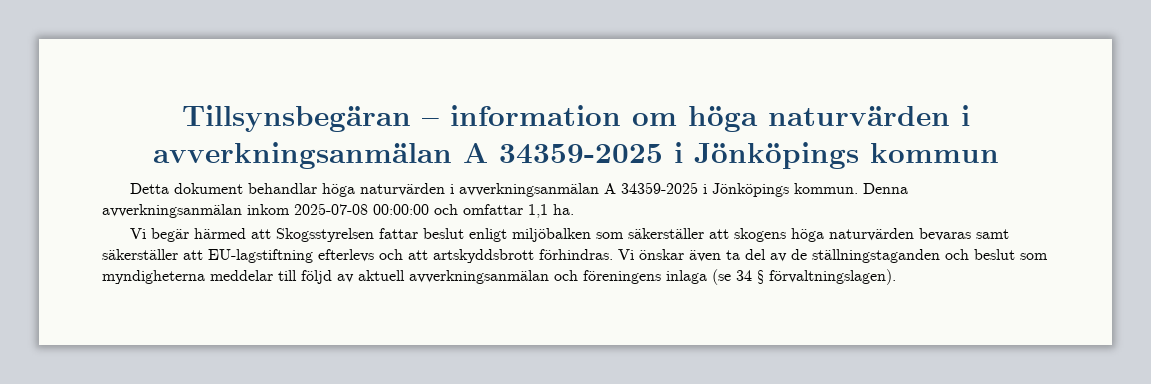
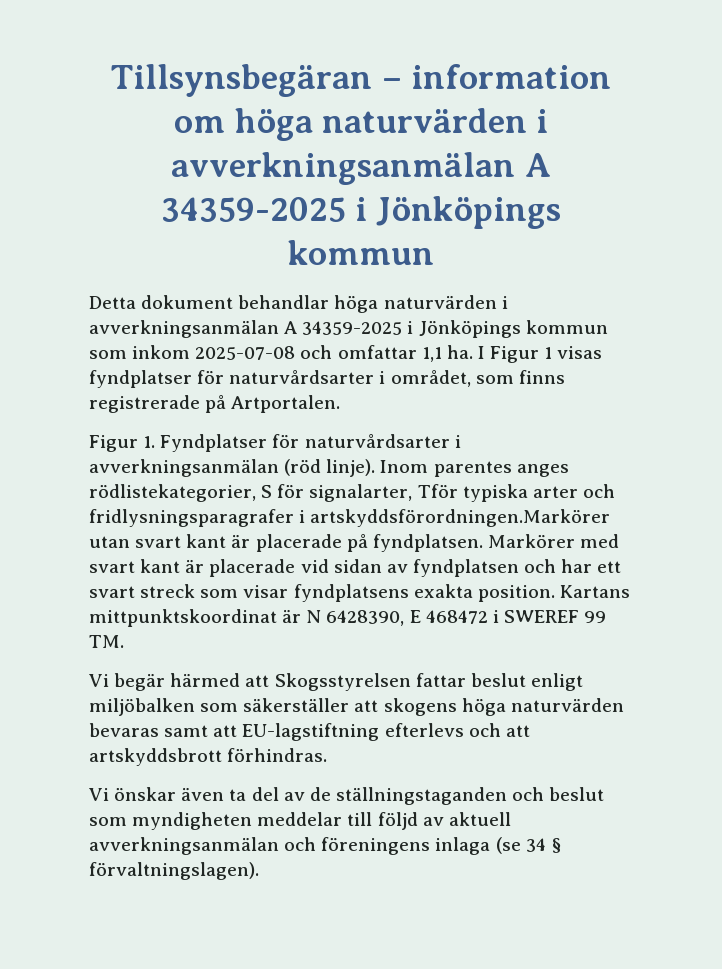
- Detta dokument behandlar höga naturvärden i avverkningsanmälan A 34359-2025 i Jönköpings kommun. Denna avverkningsanmälan inkom 2025-07-08 00:00:00 och omfattar 1,1 ha.
+ Detta dokument behandlar höga naturvärden i avverkningsanmälan A 34359-2025 i Jönköpings kommun som inkom 2025-07-08 och omfattar 1,1 ha. I Figur 1 visas fyndplatser för naturvårdsarter i området, som finns registrerade på Artportalen.
+ Figur 1. Fyndplatser för naturvårdsarter i avverkningsanmälan (röd linje). Inom parentes anges rödlistekategorier, S för signalarter, Tför typiska arter och fridlysningsparagrafer i artskyddsförordningen.Markörer utan svart kant är placerade på fyndplatsen. Markörer med svart kant är placerade vid sidan av fyndplatsen och har ett svart streck som visar fyndplatsens exakta position. Kartans mittpunktskoordinat är N 6428390, E 468472 i SWEREF 99 TM.
- Vi begär härmed att Skogsstyrelsen fattar beslut enligt miljöbalken som säkerställer att skogens höga naturvärden bevaras samt säkerställer att EU-lagstiftning efterlevs och att artskyddsbrott förhindras. Vi önskar även ta del av de ställningstaganden och beslut som myndigheterna meddelar till följd av aktuell avverkningsanmälan och föreningens inlaga (se 34 § förvaltningslagen).
+ Vi begär härmed att Skogsstyrelsen fattar beslut enligt miljöbalken som säkerställer att skogens höga naturvärden bevaras samt att EU-lagstiftning efterlevs och att artskyddsbrott förhindras.
+ Vi önskar även ta del av de ställningstaganden och beslut som myndigheten meddelar till följd av aktuell avverkningsanmälan och föreningens inlaga (se 34 § förvaltningslagen).

